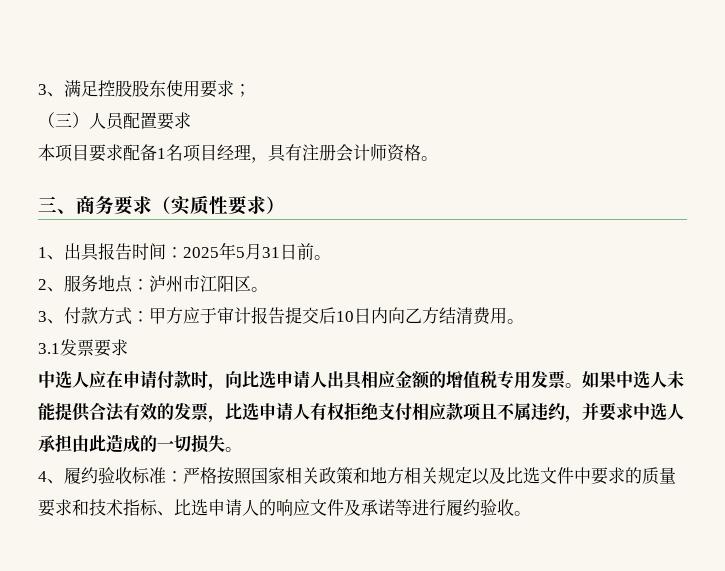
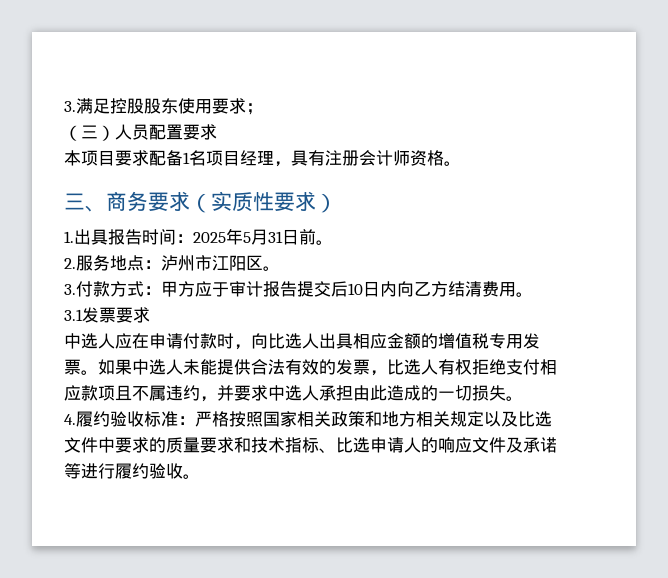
- 3、满足控股股东使用要求；
+ 3.满足控股股东使用要求；
- 1、出具报告时间：2025年5月31日前。
+ 1.出具报告时间：2025年5月31日前。
- 2、服务地点：泸州市江阳区。
+ 2.服务地点：泸州市江阳区。
- 3、付款方式：甲方应于审计报告提交后10日内向乙方结清费用。
+ 3.付款方式：甲方应于审计报告提交后10日内向乙方结清费用。
- 中选人应在申请付款时，向比选申请人出具相应金额的增值税专用发票。
+ 中选人应在申请付款时，向比选人出具相应金额的增值税专用发票。
- 如果中选人未能提供合法有效的发票，比选申请人有权拒绝支付相应款项且不属违约，并要求中选人承担由此造成的一切损失。
+ 如果中选人未能提供合法有效的发票，比选人有权拒绝支付相应款项且不属违约，并要求中选人承担由此造成的一切损失。
- 4、履约验收标准：严格按照国家相关政策和地方相关规定以及比选文件中要求的质量要求和技术指标、比选申请人的响应文件及承诺等进行履约验收。
+ 4.履约验收标准：严格按照国家相关政策和地方相关规定以及比选文件中要求的质量要求和技术指标、比选申请人的响应文件及承诺等进行履约验收。

